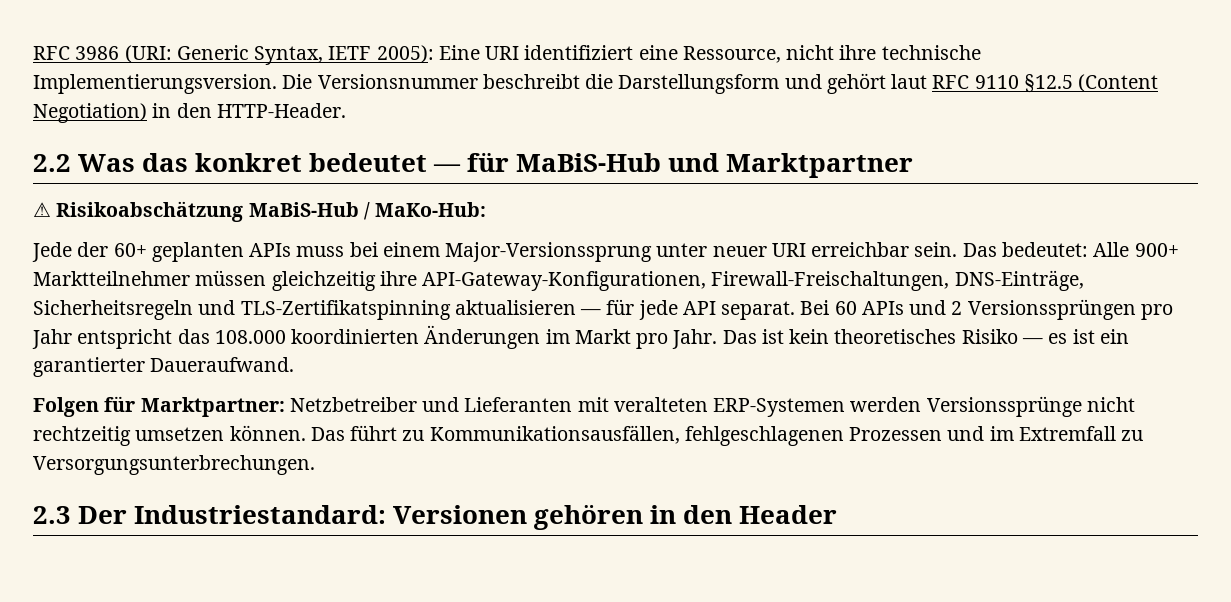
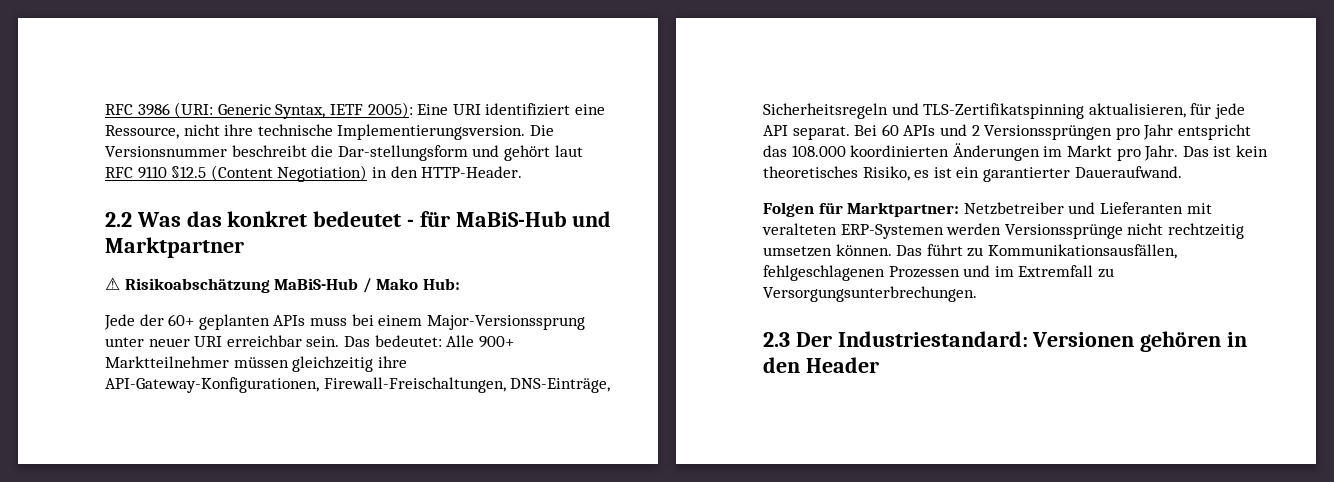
- Die Versionsnummer beschreibt die Darstellungsform und gehört laut RFC 9110 §12.5 (Content Negotiation) in den HTTP-Header.
+ Die Versionsnummer beschreibt die Dar-stellungsform und gehört laut RFC 9110 §12.5 (Content Negotiation) in den HTTP-Header.
- 2.2 Was das konkret bedeutet — für MaBiS-Hub und Marktpartner
+ 2.2 Was das konkret bedeutet - für MaBiS-Hub und Marktpartner
- ⚠ Risikoabschätzung MaBiS-Hub / MaKo-Hub:
+ ⚠ Risikoabschätzung MaBiS-Hub / Mako Hub:
- Das bedeutet: Alle 900+ Marktteilnehmer müssen gleichzeitig ihre API-Gateway-Konfigurationen, Firewall-Freischaltungen, DNS-Einträge, Sicherheitsregeln und TLS-Zertifikatspinning aktualisieren — für jede API separat.
+ Das bedeutet: Alle 900+ Marktteilnehmer müssen gleichzeitig ihre API-Gateway-Konfigurationen, Firewall-Freischaltungen, DNS-Einträge, Sicherheitsregeln und TLS-Zertifikatspinning aktualisieren, für jede API separat.
- Das ist kein theoretisches Risiko — es ist ein garantierter Daueraufwand.
+ Das ist kein theoretisches Risiko, es ist ein garantierter Daueraufwand.

